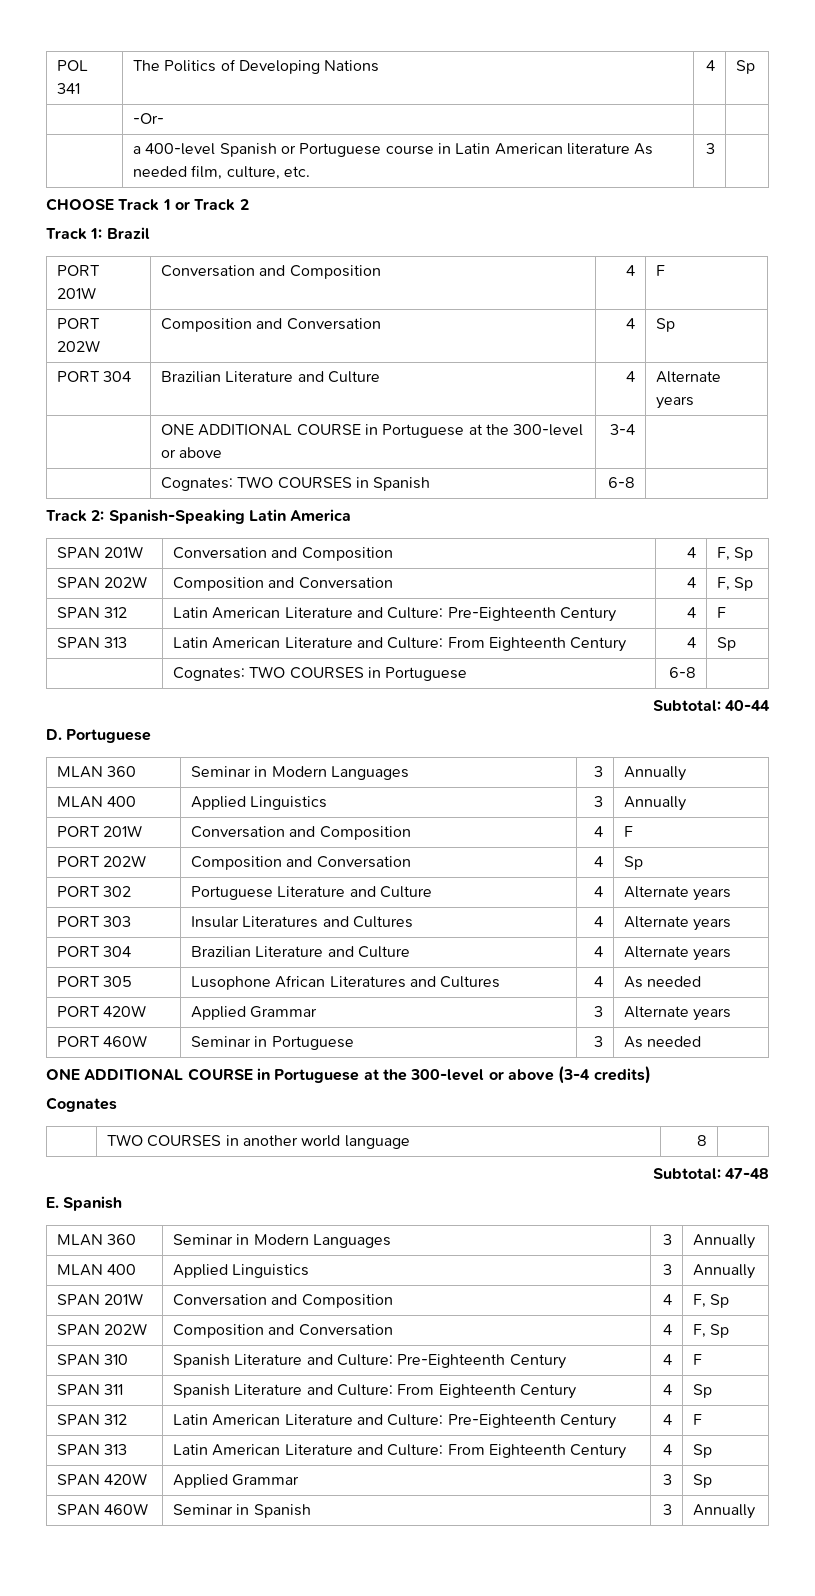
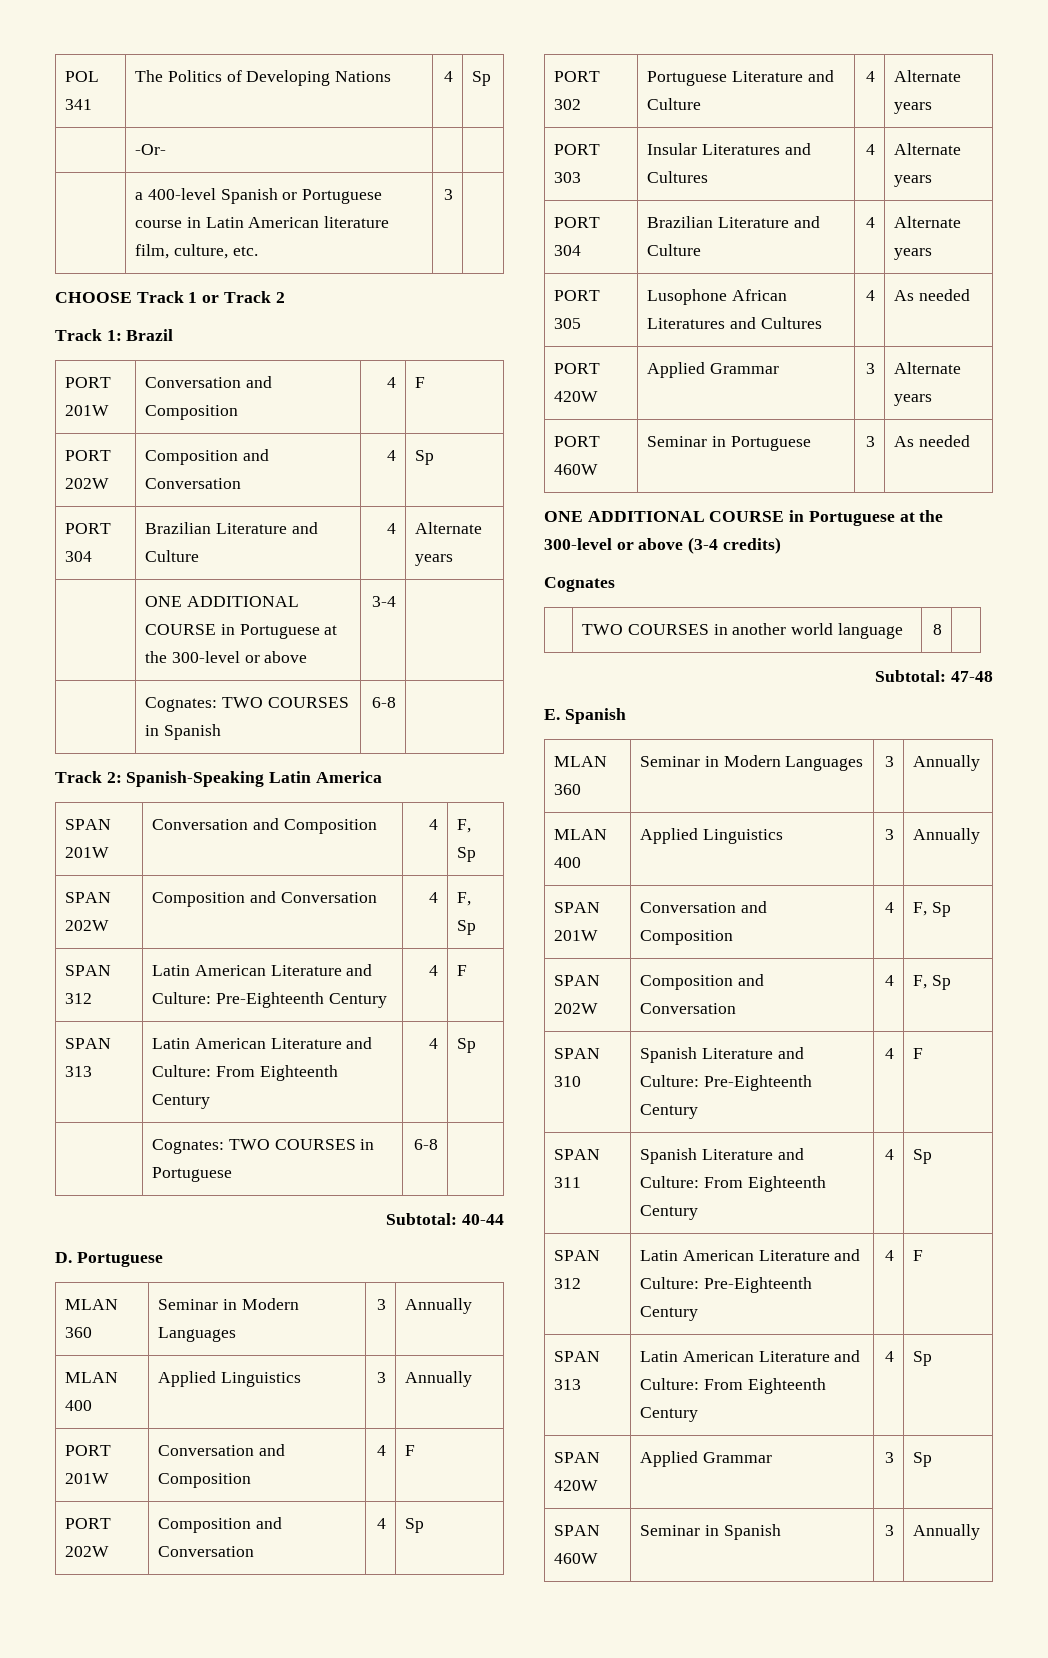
- | a 400-level Spanish or Portuguese course in Latin American literature As needed film, culture, etc. | 3 |
+ | a 400-level Spanish or Portuguese course in Latin American literature film, culture, etc. | 3 |

